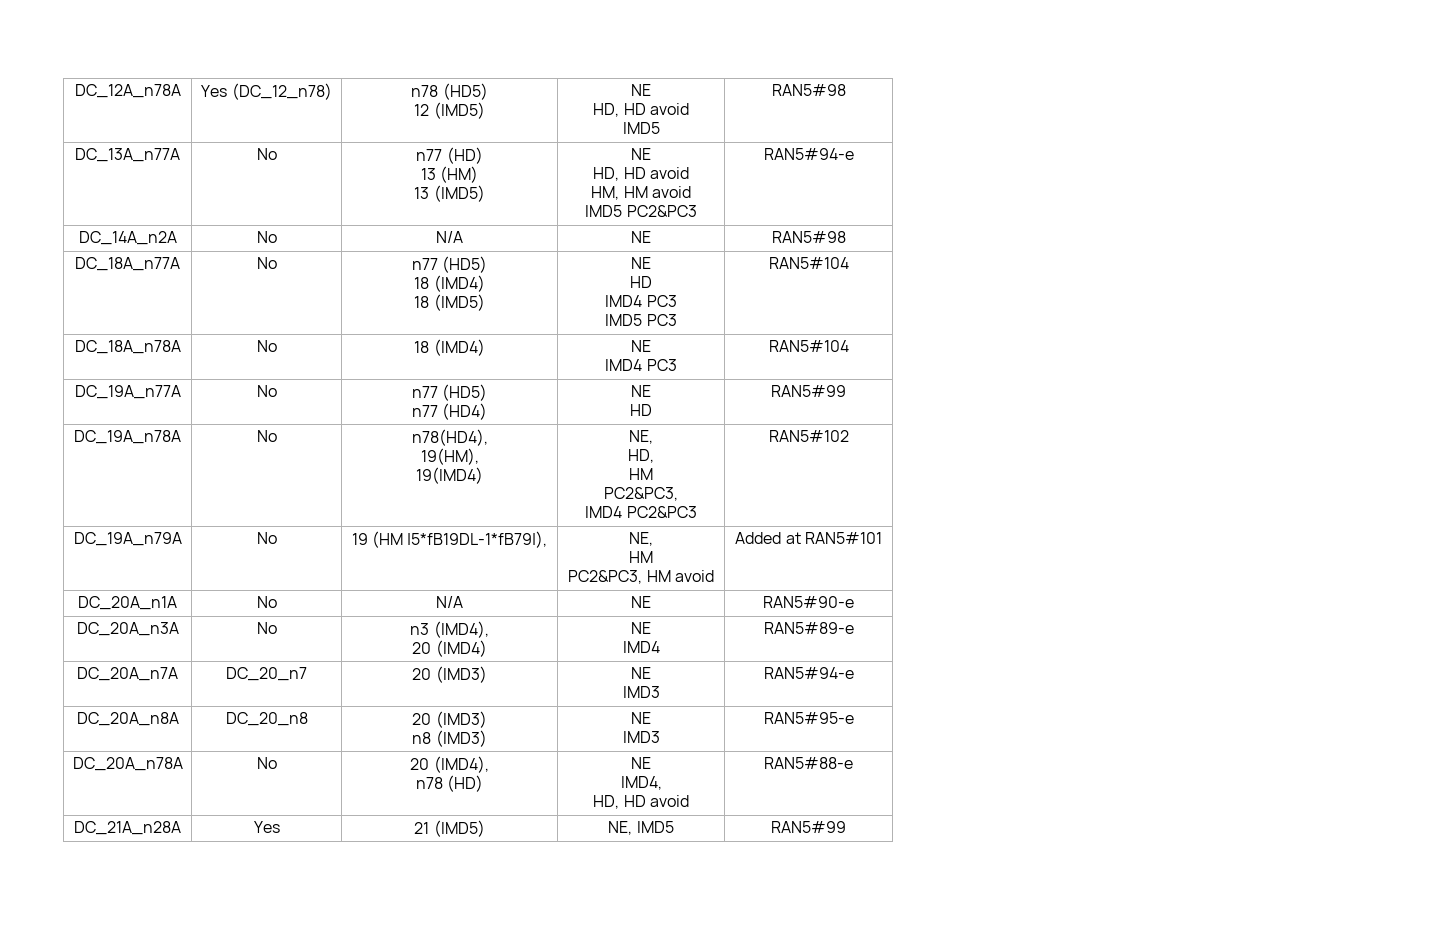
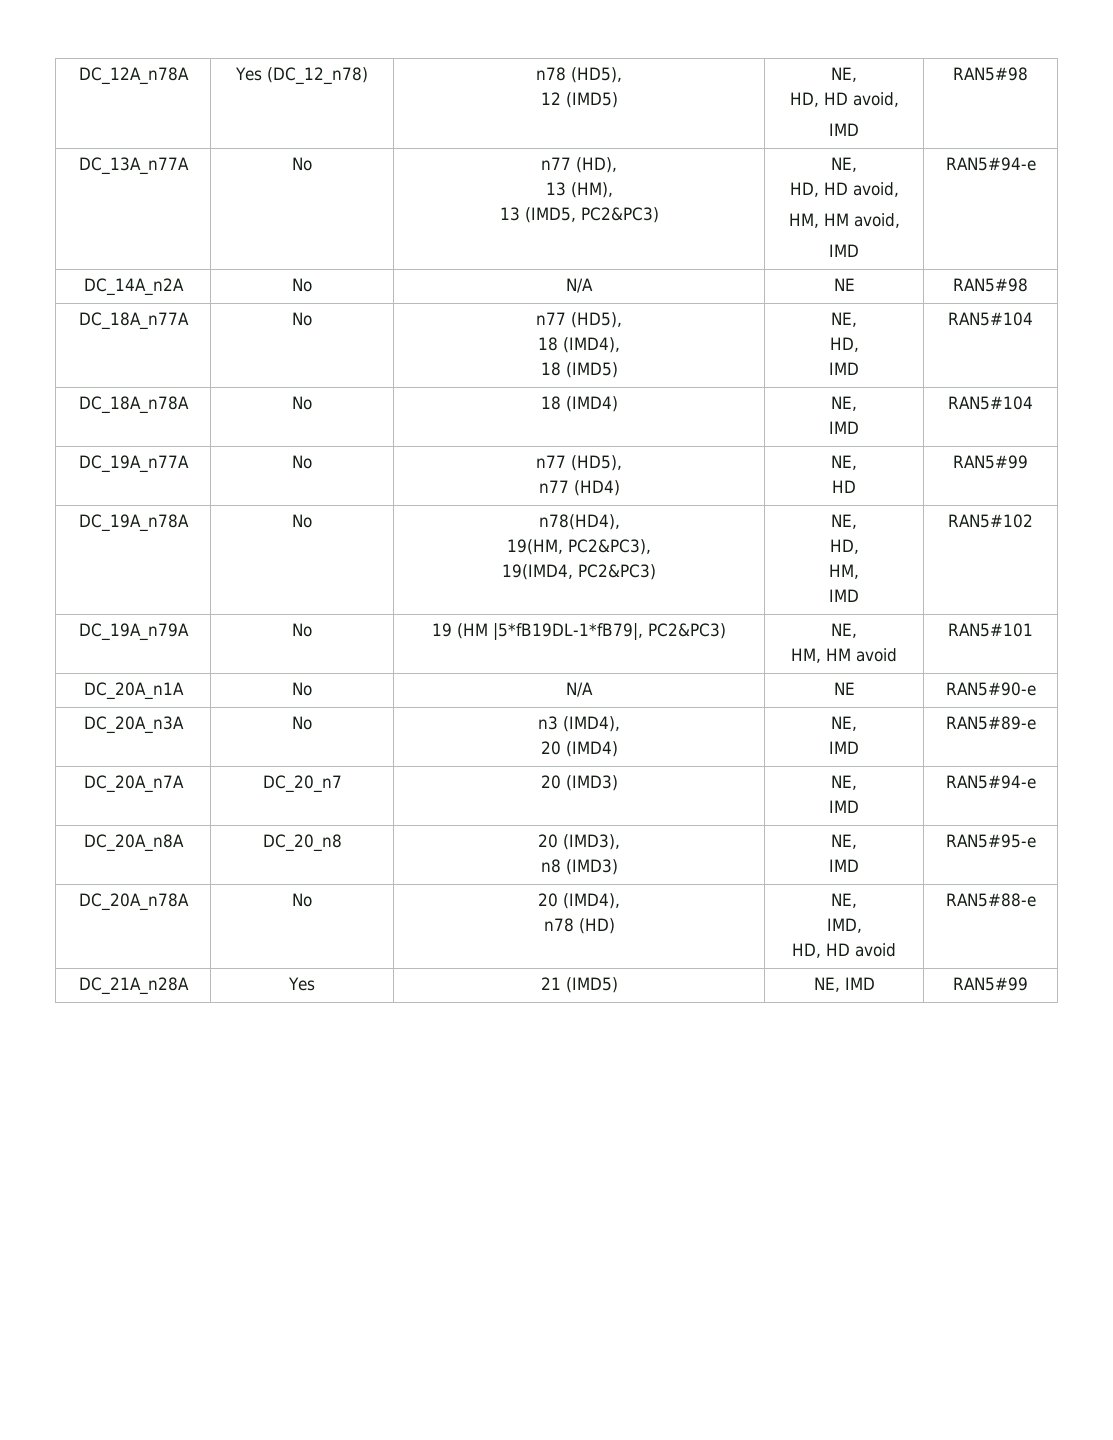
- DC_12A_n78A | Yes (DC_12_n78) | n78 (HD5)
- 12 (IMD5) | NE
- HD, HD avoid
- IMD5 | RAN5#98
+ DC_12A_n78A | Yes (DC_12_n78) | n78 (HD5),
+ 12 (IMD5) | NE,
+ HD, HD avoid,
+ IMD | RAN5#98
- DC_13A_n77A | No | n77 (HD)
- 13 (HM)
- 13 (IMD5) | NE
- HD, HD avoid
- HM, HM avoid
- IMD5 PC2&PC3 | RAN5#94-e
+ DC_13A_n77A | No | n77 (HD),
+ 13 (HM),
+ 13 (IMD5, PC2&PC3) | NE,
+ HD, HD avoid,
+ HM, HM avoid,
+ IMD | RAN5#94-e
- DC_18A_n77A | No | n77 (HD5)
- 18 (IMD4)
- 18 (IMD5) | NE
- HD
- IMD4 PC3
- IMD5 PC3 | RAN5#104
+ DC_18A_n77A | No | n77 (HD5),
+ 18 (IMD4),
+ 18 (IMD5) | NE,
+ HD,
+ IMD | RAN5#104
- DC_18A_n78A | No | 18 (IMD4) | NE
- IMD4 PC3 | RAN5#104
+ DC_18A_n78A | No | 18 (IMD4) | NE,
+ IMD | RAN5#104
- DC_19A_n77A | No | n77 (HD5)
- n77 (HD4) | NE
+ DC_19A_n77A | No | n77 (HD5),
+ n77 (HD4) | NE,
  DC_19A_n78A | No | n78(HD4),
- 19(HM),
- 19(IMD4) | NE,
+ 19(HM, PC2&PC3),
+ 19(IMD4, PC2&PC3) | NE,
  HD,
- HM
- PC2&PC3,
- IMD4 PC2&PC3 | RAN5#102
+ HM,
+ IMD | RAN5#102
- DC_19A_n79A | No | 19 (HM |5*fB19DL-1*fB79|), | NE,
- HM
- PC2&PC3, HM avoid | Added at RAN5#101
+ DC_19A_n79A | No | 19 (HM |5*fB19DL-1*fB79|, PC2&PC3) | NE,
+ HM, HM avoid | RAN5#101
  DC_20A_n3A | No | n3 (IMD4),
- 20 (IMD4) | NE
- IMD4 | RAN5#89-e
+ 20 (IMD4) | NE,
+ IMD | RAN5#89-e
- DC_20A_n7A | DC_20_n7 | 20 (IMD3) | NE
- IMD3 | RAN5#94-e
+ DC_20A_n7A | DC_20_n7 | 20 (IMD3) | NE,
+ IMD | RAN5#94-e
- DC_20A_n8A | DC_20_n8 | 20 (IMD3)
- n8 (IMD3) | NE
- IMD3 | RAN5#95-e
+ DC_20A_n8A | DC_20_n8 | 20 (IMD3),
+ n8 (IMD3) | NE,
+ IMD | RAN5#95-e
  DC_20A_n78A | No | 20 (IMD4),
- n78 (HD) | NE
- IMD4,
+ n78 (HD) | NE,
+ IMD,
- DC_21A_n28A | Yes | 21 (IMD5) | NE, IMD5 | RAN5#99
+ DC_21A_n28A | Yes | 21 (IMD5) | NE, IMD | RAN5#99

